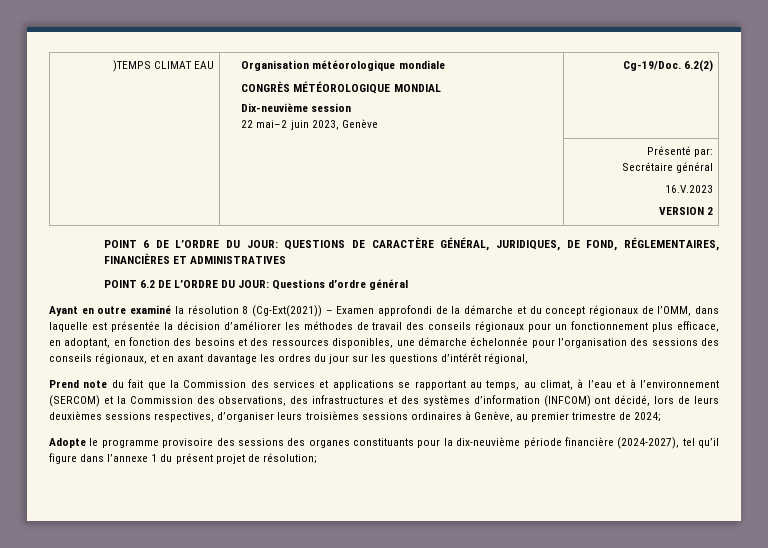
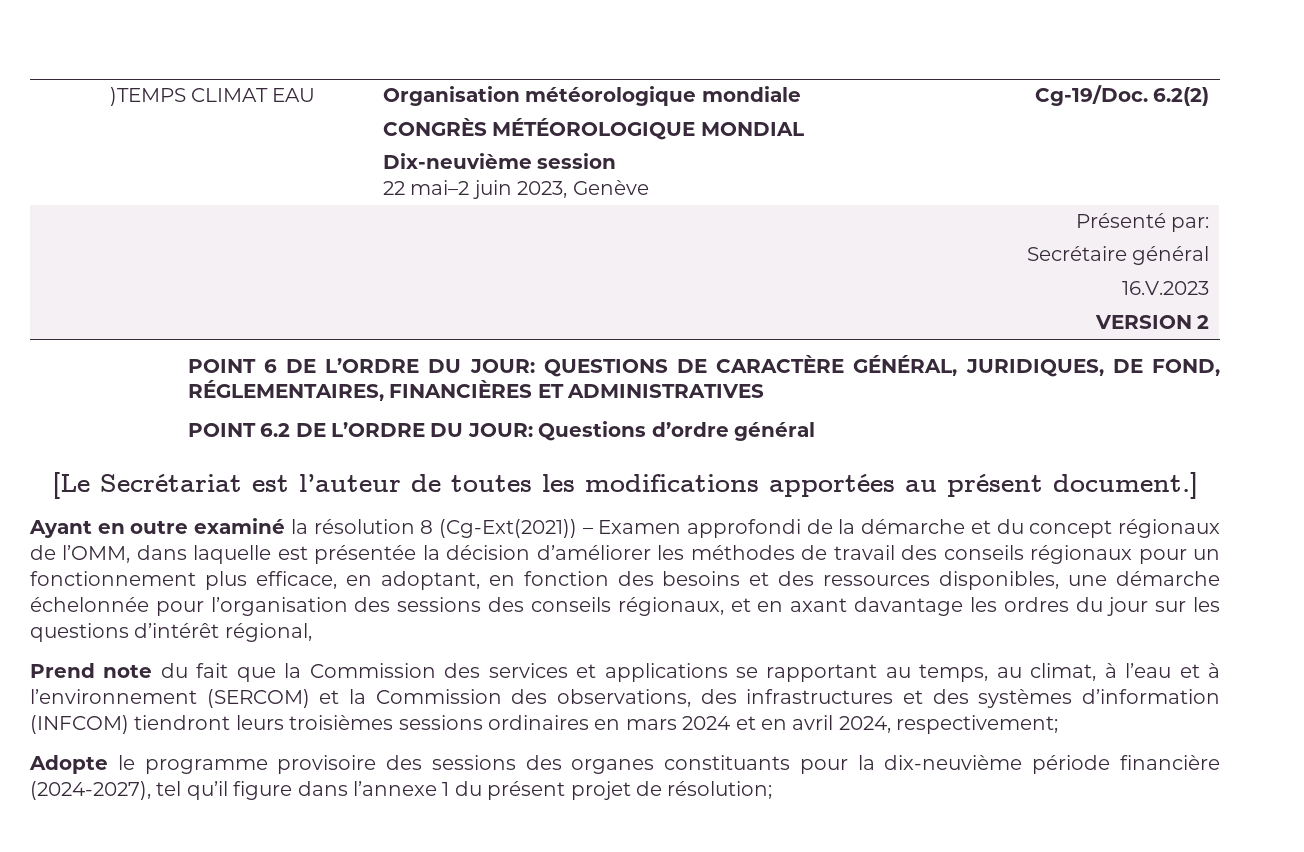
+ [Le Secrétariat est l’auteur de toutes les modifications apportées au présent document.]
- Prend note du fait que la Commission des services et applications se rapportant au temps, au climat, à l’eau et à l’environnement (SERCOM) et la Commission des observations, des infrastructures et des systèmes d’information (INFCOM) ont décidé, lors de leurs deuxièmes sessions respectives, d’organiser leurs troisièmes sessions ordinaires à Genève, au premier trimestre de 2024;
+ Prend note du fait que la Commission des services et applications se rapportant au temps, au climat, à l’eau et à l’environnement (SERCOM) et la Commission des observations, des infrastructures et des systèmes d’information (INFCOM) tiendront leurs troisièmes sessions ordinaires en mars 2024 et en avril 2024, respectivement;

